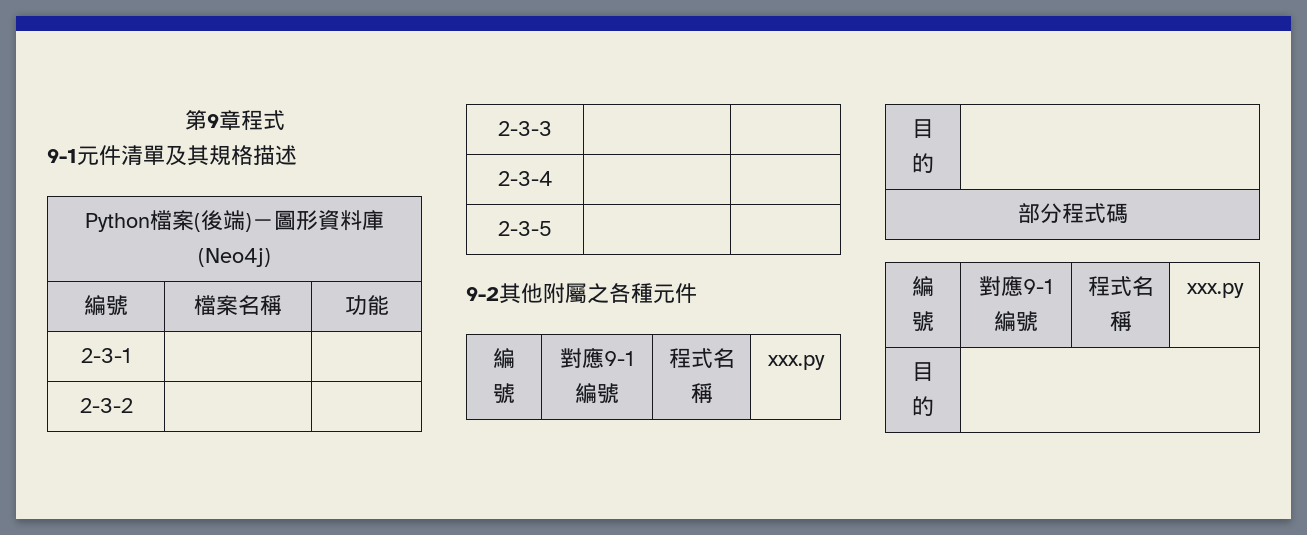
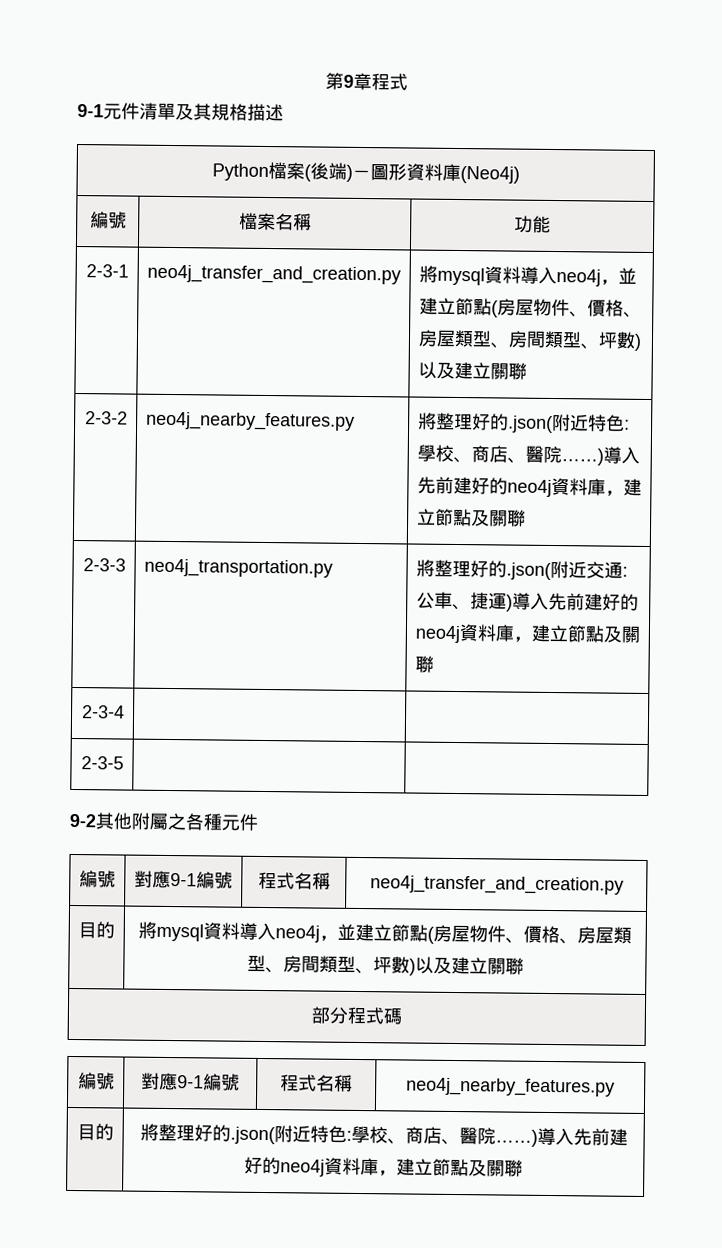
- 2-3-1 | |
- 2-3-2 | |
- 2-3-3 | |
+ 2-3-1 | neo4j_transfer_and_creation.py | 將mysql資料導入neo4j，並建立節點(房屋物件、價格、房屋類型、房間類型、坪數)以及建立關聯
+ 2-3-2 | neo4j_nearby_features.py | 將整理好的.json(附近特色:學校、商店、醫院……)導入先前建好的neo4j資料庫，建立節點及關聯
+ 2-3-3 | neo4j_transportation.py | 將整理好的.json(附近交通:公車、捷運)導入先前建好的neo4j資料庫，建立節點及關聯
  9-2其他附屬之各種元件
- 編號 | 對應9-1編號 | 程式名稱 | xxx.py
- 目的 |
+ 編號 | 對應9-1編號 | 程式名稱 | neo4j_transfer_and_creation.py
+ 目的 | 將mysql資料導入neo4j，並建立節點(房屋物件、價格、房屋類型、房間類型、坪數)以及建立關聯
  部分程式碼
- 編號 | 對應9-1編號 | 程式名稱 | xxx.py
- 目的 |
+ 編號 | 對應9-1編號 | 程式名稱 | neo4j_nearby_features.py
+ 目的 | 將整理好的.json(附近特色:學校、商店、醫院……)導入先前建好的neo4j資料庫，建立節點及關聯

